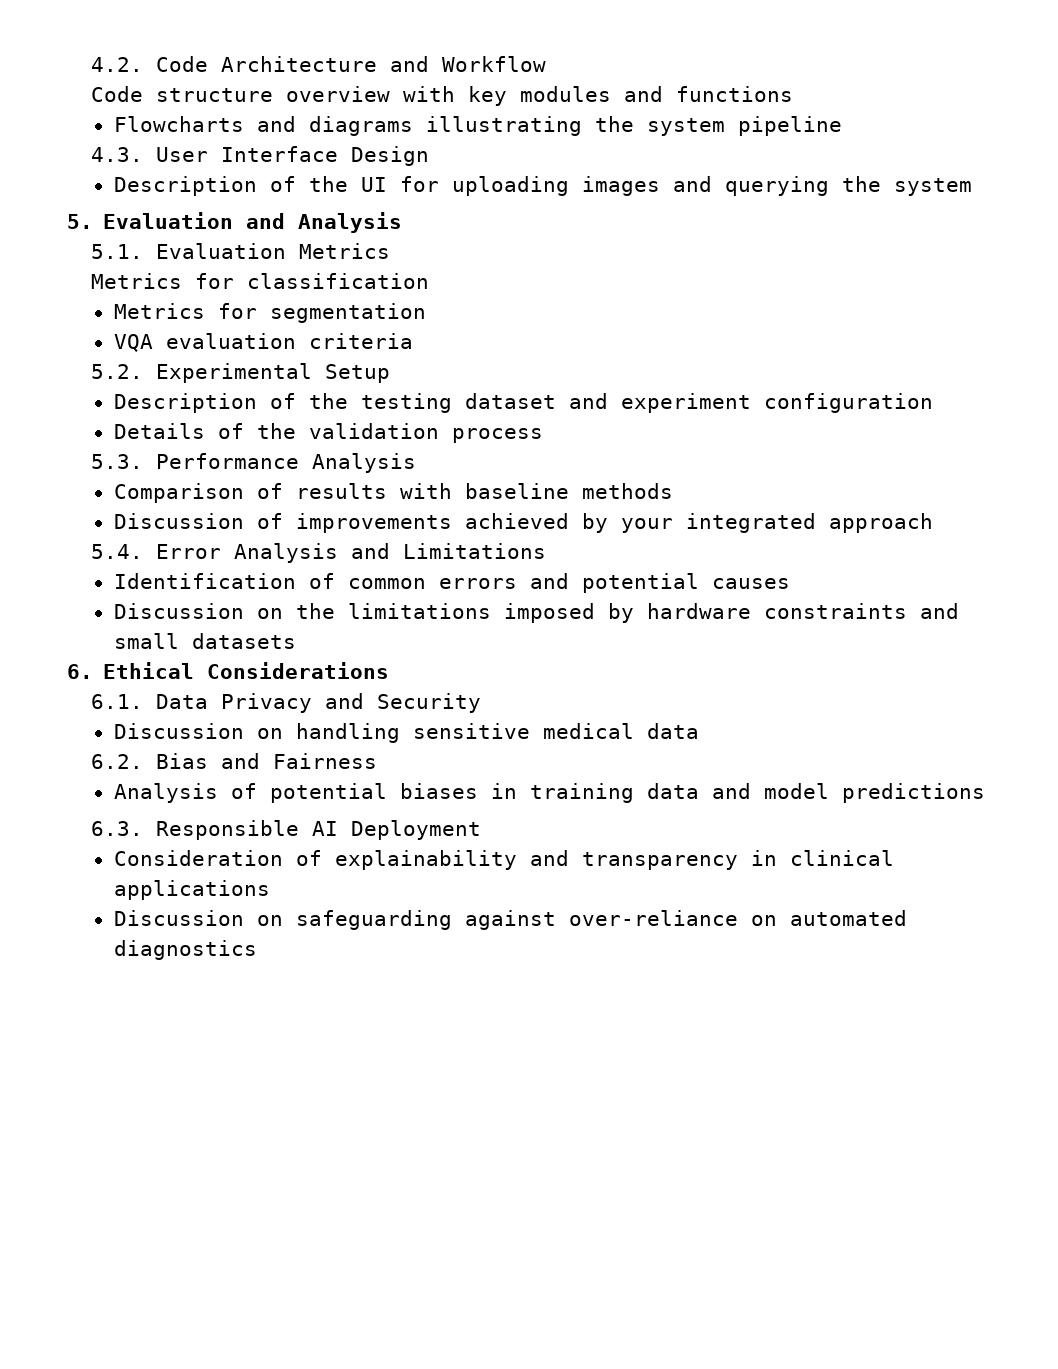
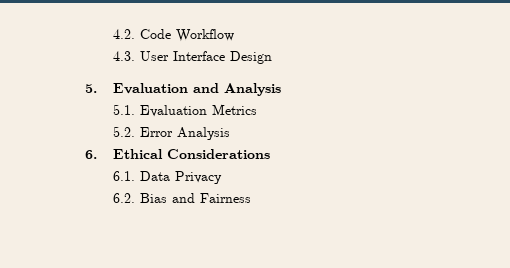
- 4.2. Code Architecture and Workflow
+ 4.2. Code Workflow
- Code structure overview with key modules and functions
- Flowcharts and diagrams illustrating the system pipeline
  4.3. User Interface Design
- Description of the UI for uploading images and querying the system
- Metrics for classification
- Metrics for segmentation
- VQA evaluation criteria
- 5.2. Experimental Setup
- Description of the testing dataset and experiment configuration
- Details of the validation process
- 5.3. Performance Analysis
- Comparison of results with baseline methods
- Discussion of improvements achieved by your integrated approach
- 5.4. Error Analysis and Limitations
- Identification of common errors and potential causes
- Discussion on the limitations imposed by hardware constraints and small datasets
+ 5.2. Error Analysis
- 6.1. Data Privacy and Security
- Discussion on handling sensitive medical data
+ 6.1. Data Privacy
  6.2. Bias and Fairness
- Analysis of potential biases in training data and model predictions
- 6.3. Responsible AI Deployment
- Consideration of explainability and transparency in clinical applications
- Discussion on safeguarding against over-reliance on automated diagnostics

